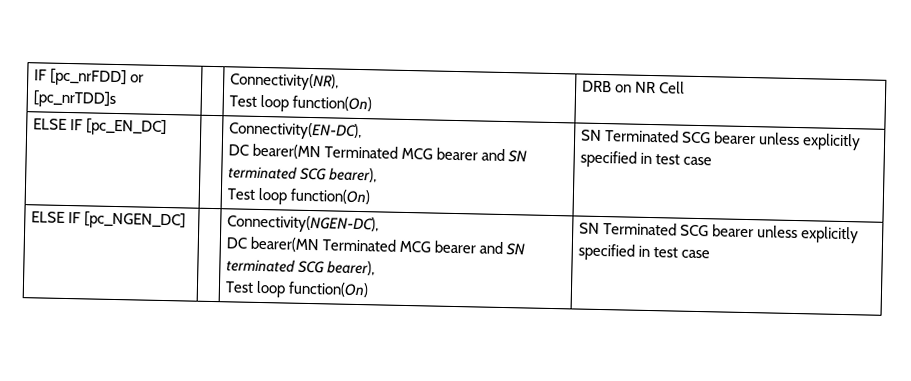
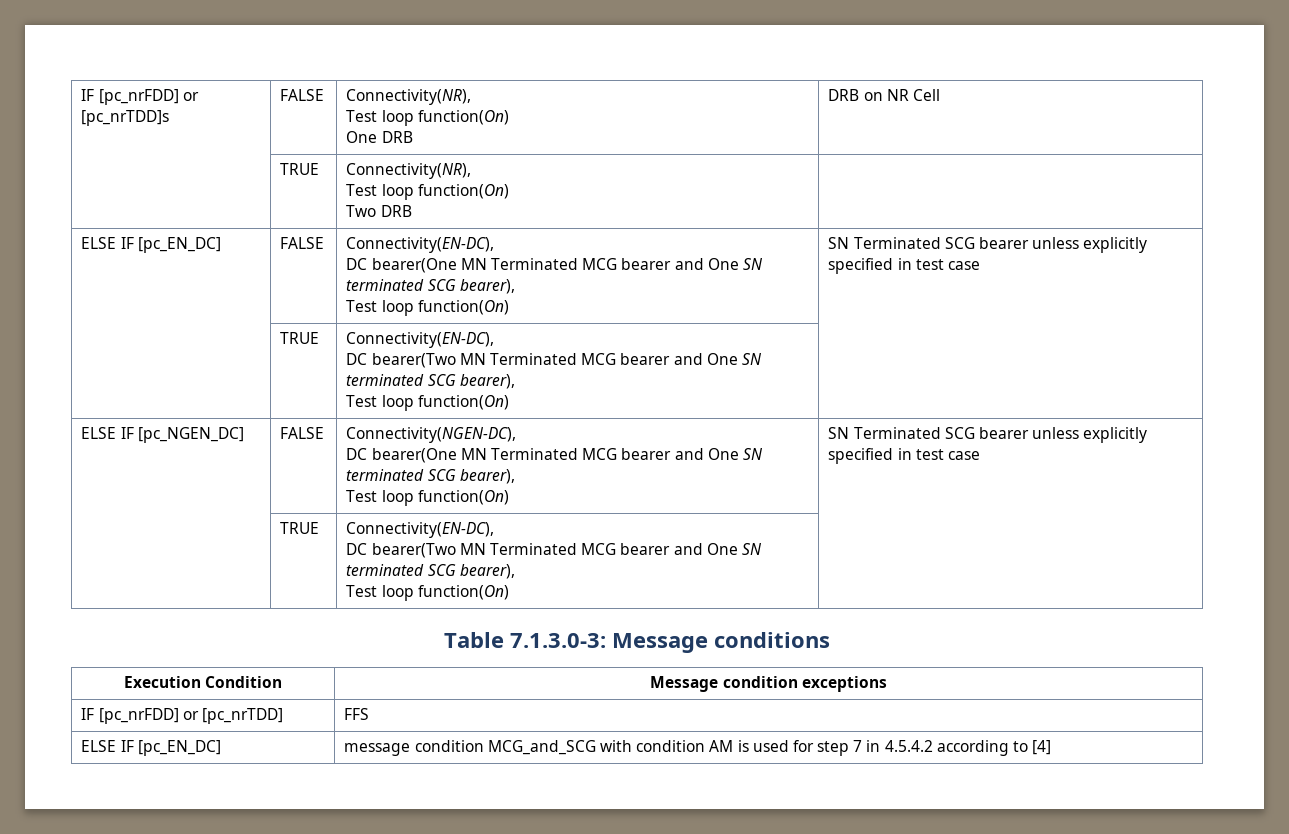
- IF [pc_nrFDD] or [pc_nrTDD]s | | Connectivity(NR),
- Test loop function(On) | DRB on NR Cell
+ IF [pc_nrFDD] or [pc_nrTDD]s | FALSE | Connectivity(NR),
+ Test loop function(On)
+ One DRB | DRB on NR Cell
- ELSE IF [pc_EN_DC] | | Connectivity(EN-DC),
- DC bearer(MN Terminated MCG bearer and SN terminated SCG bearer),
+ | TRUE | Connectivity(NR),
+ Test loop function(On)
+ Two DRB |
+ ELSE IF [pc_EN_DC] | FALSE | Connectivity(EN-DC),
+ DC bearer(One MN Terminated MCG bearer and One SN terminated SCG bearer),
  Test loop function(On) | SN Terminated SCG bearer unless explicitly specified in test case
+ | TRUE | Connectivity(EN-DC),
+ DC bearer(Two MN Terminated MCG bearer and One SN terminated SCG bearer),
+ Test loop function(On) |
- ELSE IF [pc_NGEN_DC] | | Connectivity(NGEN-DC),
- DC bearer(MN Terminated MCG bearer and SN terminated SCG bearer),
+ ELSE IF [pc_NGEN_DC] | FALSE | Connectivity(NGEN-DC),
+ DC bearer(One MN Terminated MCG bearer and One SN terminated SCG bearer),
  Test loop function(On) | SN Terminated SCG bearer unless explicitly specified in test case
+ | TRUE | Connectivity(EN-DC),
+ DC bearer(Two MN Terminated MCG bearer and One SN terminated SCG bearer),
+ Test loop function(On) |
+ Table 7.1.3.0-3: Message conditions
+ Execution Condition | Message condition exceptions
+ IF [pc_nrFDD] or [pc_nrTDD] | FFS
+ ELSE IF [pc_EN_DC] | message condition MCG_and_SCG with condition AM is used for step 7 in 4.5.4.2 according to [4]

